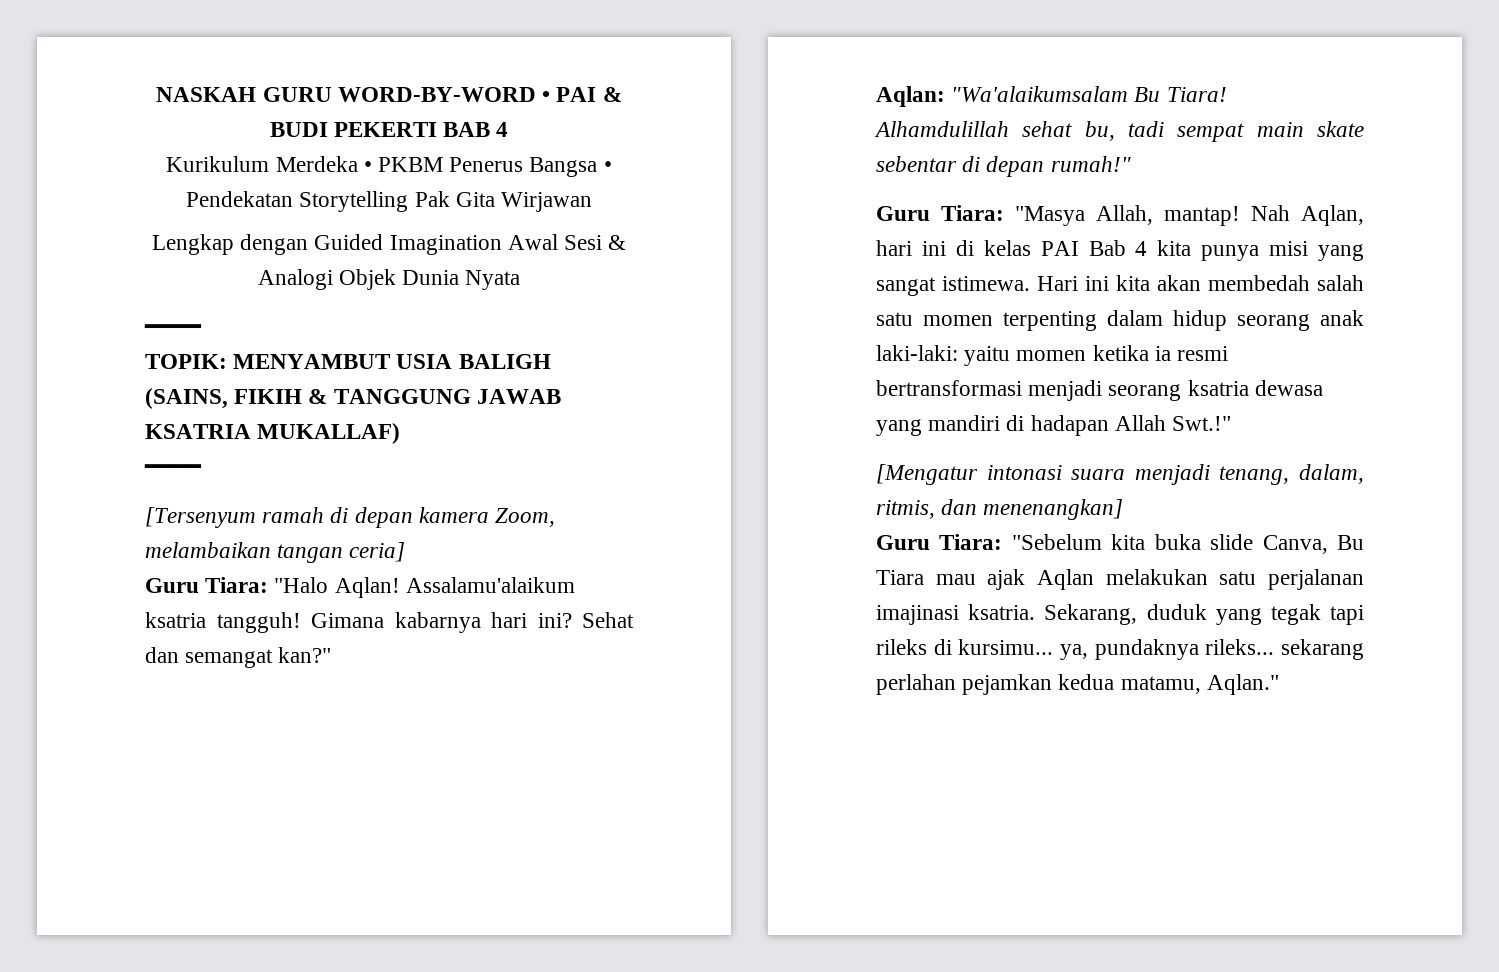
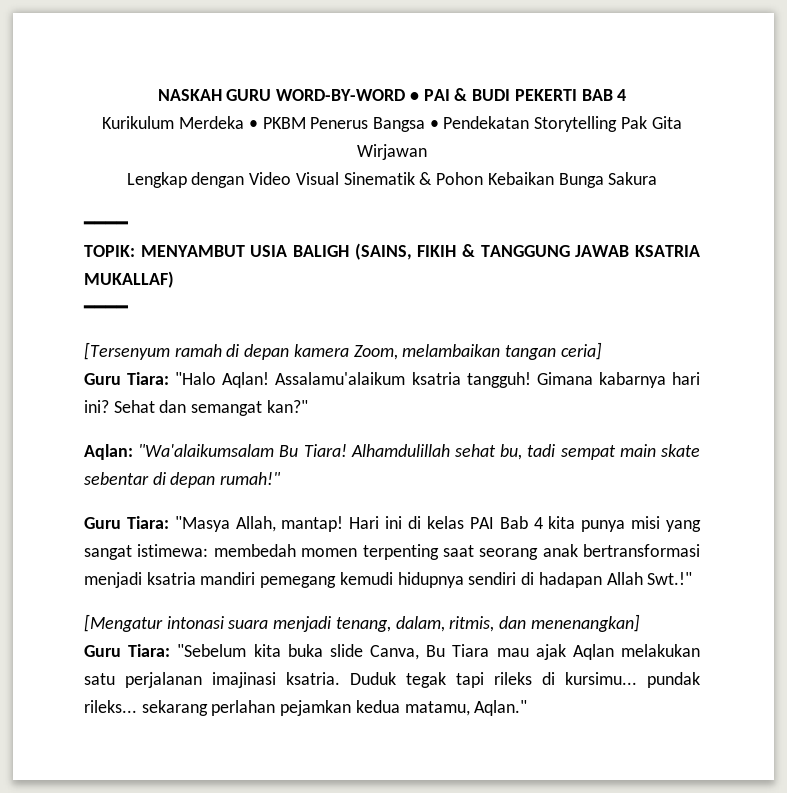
- Lengkap dengan Guided Imagination Awal Sesi & Analogi Objek Dunia Nyata
+ Lengkap dengan Video Visual Sinematik & Pohon Kebaikan Bunga Sakura
- Nah Aqlan, hari ini di kelas PAI Bab 4 kita punya misi yang sangat istimewa. Hari ini kita akan membedah salah satu momen terpenting dalam hidup seorang anak laki-laki: yaitu momen ketika ia resmi bertransformasi menjadi seorang ksatria dewasa yang mandiri di hadapan Allah Swt.!"
+ Hari ini di kelas PAI Bab 4 kita punya misi yang sangat istimewa: membedah momen terpenting saat seorang anak bertransformasi menjadi ksatria mandiri pemegang kemudi hidupnya sendiri di hadapan Allah Swt.!"
- Sekarang, duduk yang tegak tapi rileks di kursimu... ya, pundaknya rileks... sekarang perlahan pejamkan kedua matamu, Aqlan."
+ Duduk tegak tapi rileks di kursimu... pundak rileks... sekarang perlahan pejamkan kedua matamu, Aqlan."

